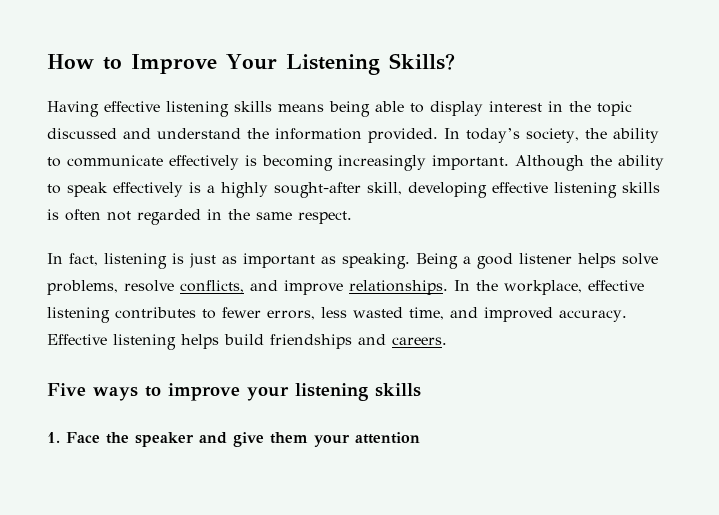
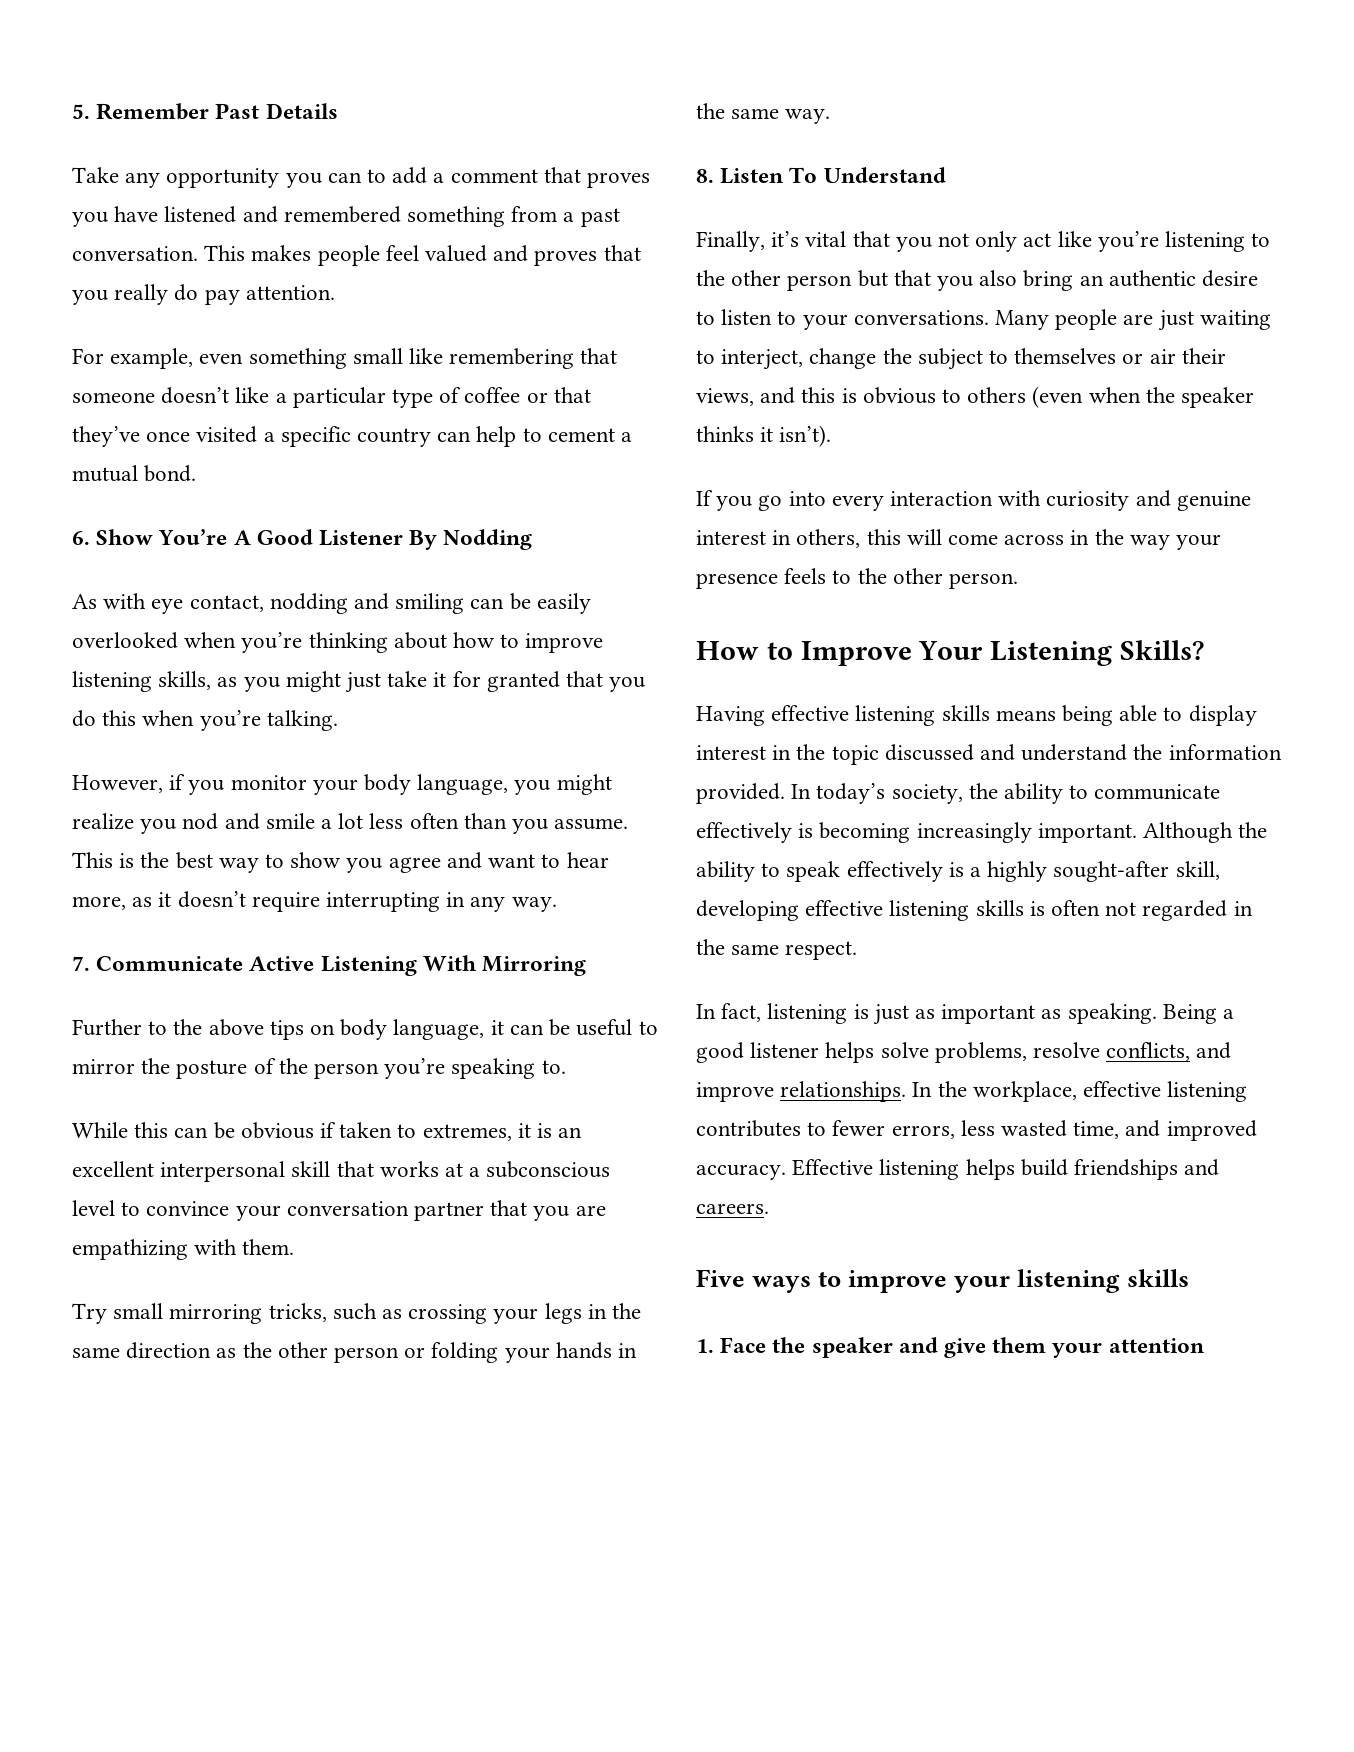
+ 5. Remember Past Details
+ Take any opportunity you can to add a comment that proves you have listened and remembered something from a past conversation. This makes people feel valued and proves that you really do pay attention.
+ For example, even something small like remembering that someone doesn’t like a particular type of coffee or that they’ve once visited a specific country can help to cement a mutual bond.
+ 6. Show You’re A Good Listener By Nodding
+ As with eye contact, nodding and smiling can be easily overlooked when you’re thinking about how to improve listening skills, as you might just take it for granted that you do this when you’re talking.
+ However, if you monitor your body language, you might realize you nod and smile a lot less often than you assume. This is the best way to show you agree and want to hear more, as it doesn’t require interrupting in any way.
+ 7. Communicate Active Listening With Mirroring
+ Further to the above tips on body language, it can be useful to mirror the posture of the person you’re speaking to.
+ While this can be obvious if taken to extremes, it is an excellent interpersonal skill that works at a subconscious level to convince your conversation partner that you are empathizing with them.
+ Try small mirroring tricks, such as crossing your legs in the same direction as the other person or folding your hands in the same way.
+ 8. Listen To Understand
+ Finally, it’s vital that you not only act like you’re listening to the other person but that you also bring an authentic desire to listen to your conversations. Many people are just waiting to interject, change the subject to themselves or air their views, and this is obvious to others (even when the speaker thinks it isn’t).
+ If you go into every interaction with curiosity and genuine interest in others, this will come across in the way your presence feels to the other person.

